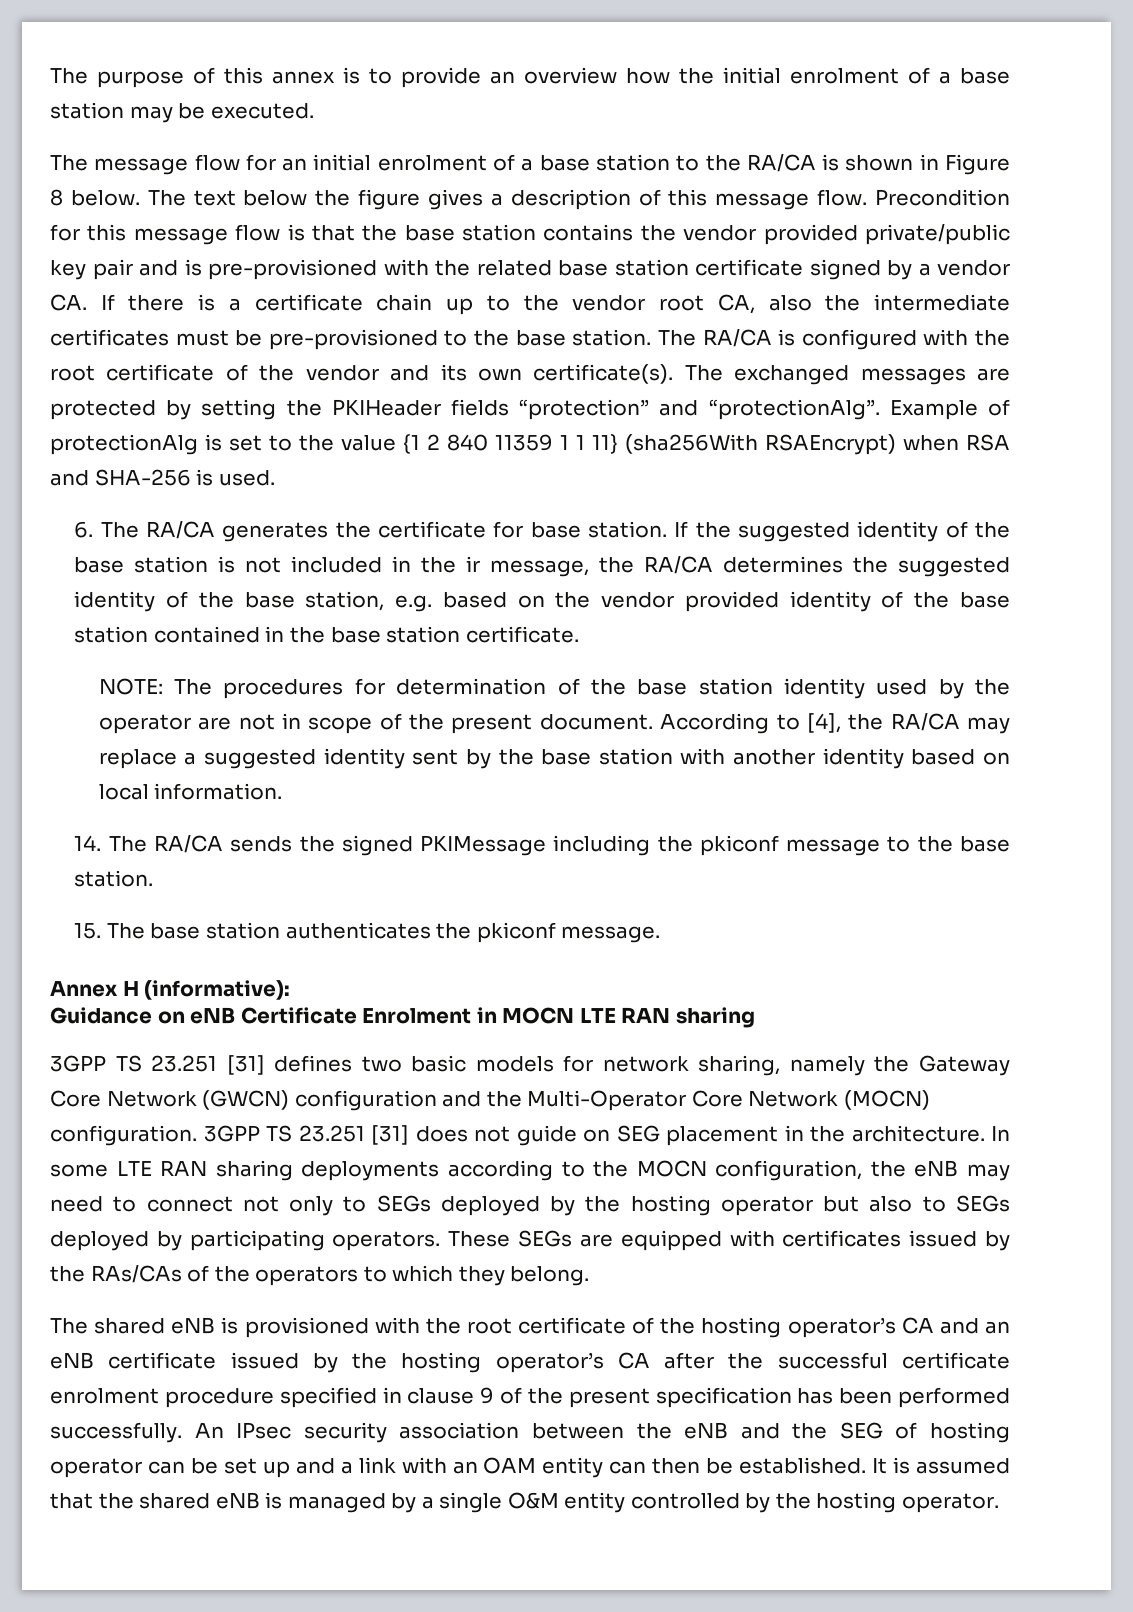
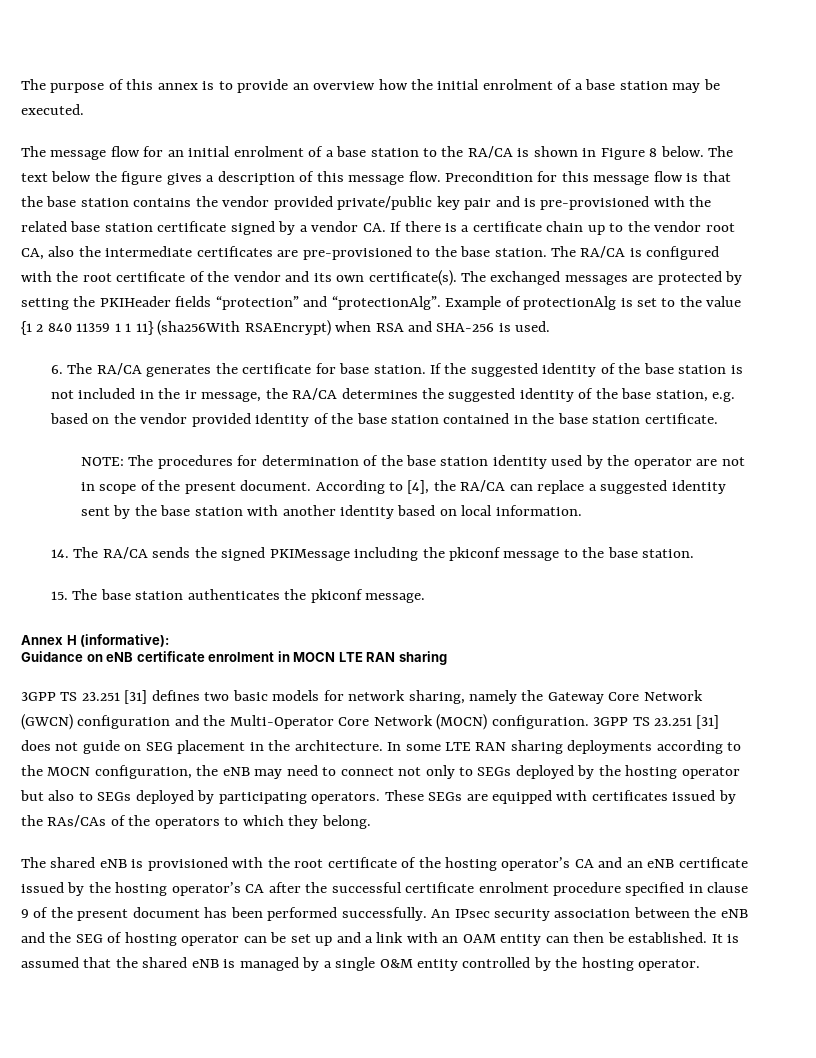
- Precondition for this message flow is that the base station contains the vendor provided private/public key pair and is pre-provisioned with the related base station certificate signed by a vendor CA. If there is a certificate chain up to the vendor root CA, also the intermediate certificates must be pre-provisioned to the base station.
+ Precondition for this message flow is that the base station contains the vendor provided private/public key pair and is pre-provisioned with the related base station certificate signed by a vendor CA. If there is a certificate chain up to the vendor root CA, also the intermediate certificates are pre-provisioned to the base station.
- According to [4], the RA/CA may replace a suggested identity sent by the base station with another identity based on local information.
+ According to [4], the RA/CA can replace a suggested identity sent by the base station with another identity based on local information.
- Guidance on eNB Certificate Enrolment in MOCN LTE RAN sharing
+ Guidance on eNB certificate enrolment in MOCN LTE RAN sharing
- The shared eNB is provisioned with the root certificate of the hosting operator’s CA and an eNB certificate issued by the hosting operator’s CA after the successful certificate enrolment procedure specified in clause 9 of the present specification has been performed successfully.
+ The shared eNB is provisioned with the root certificate of the hosting operator’s CA and an eNB certificate issued by the hosting operator’s CA after the successful certificate enrolment procedure specified in clause 9 of the present document has been performed successfully.

